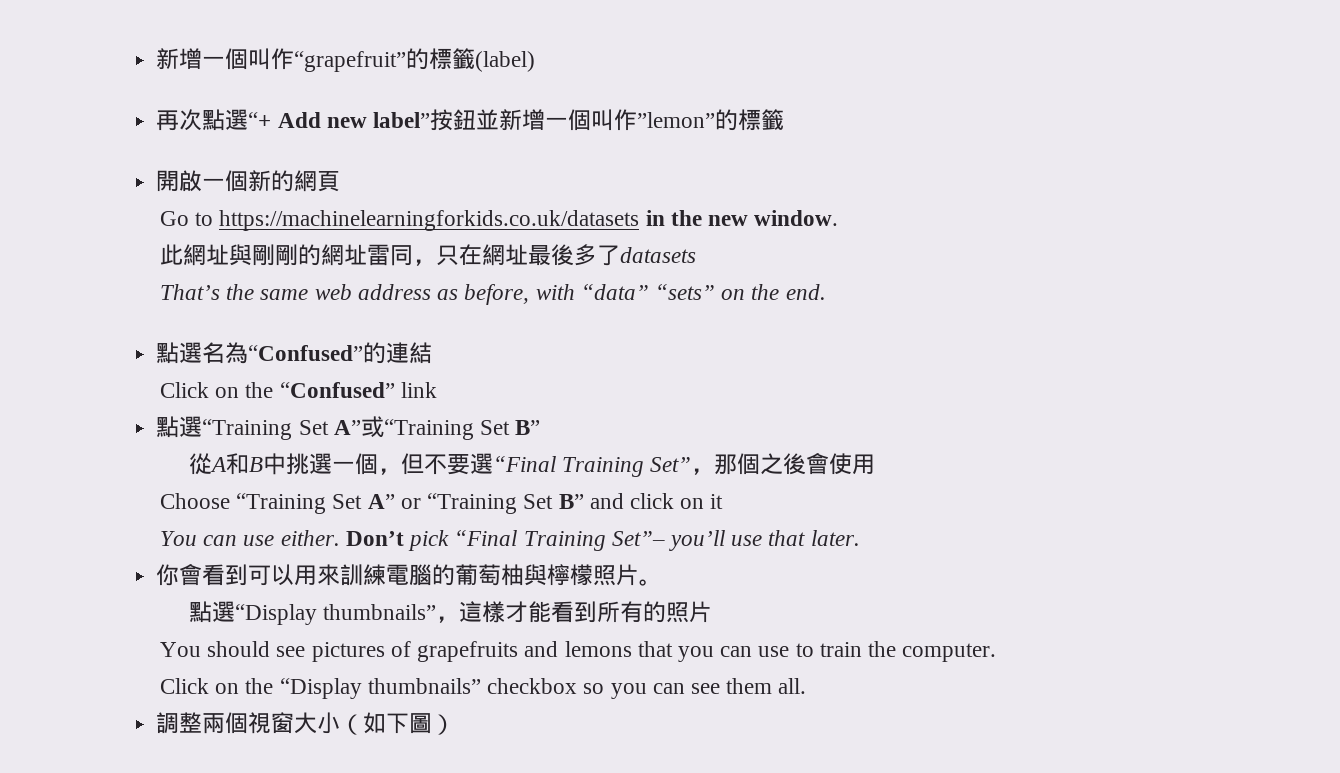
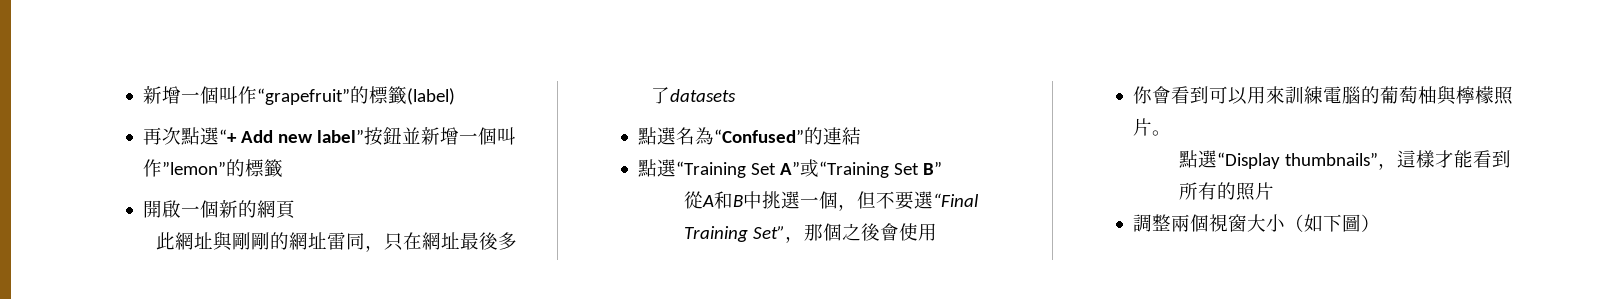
- Go to https://machinelearningforkids.co.uk/datasets in the new window.
- That’s the same web address as before, with “data” “sets” on the end.
- Click on the “Confused” link
- Choose “Training Set A” or “Training Set B” and click on it
- You can use either. Don’t pick “Final Training Set”– you’ll use that later.
- You should see pictures of grapefruits and lemons that you can use to train the computer.
- Click on the “Display thumbnails” checkbox so you can see them all.

